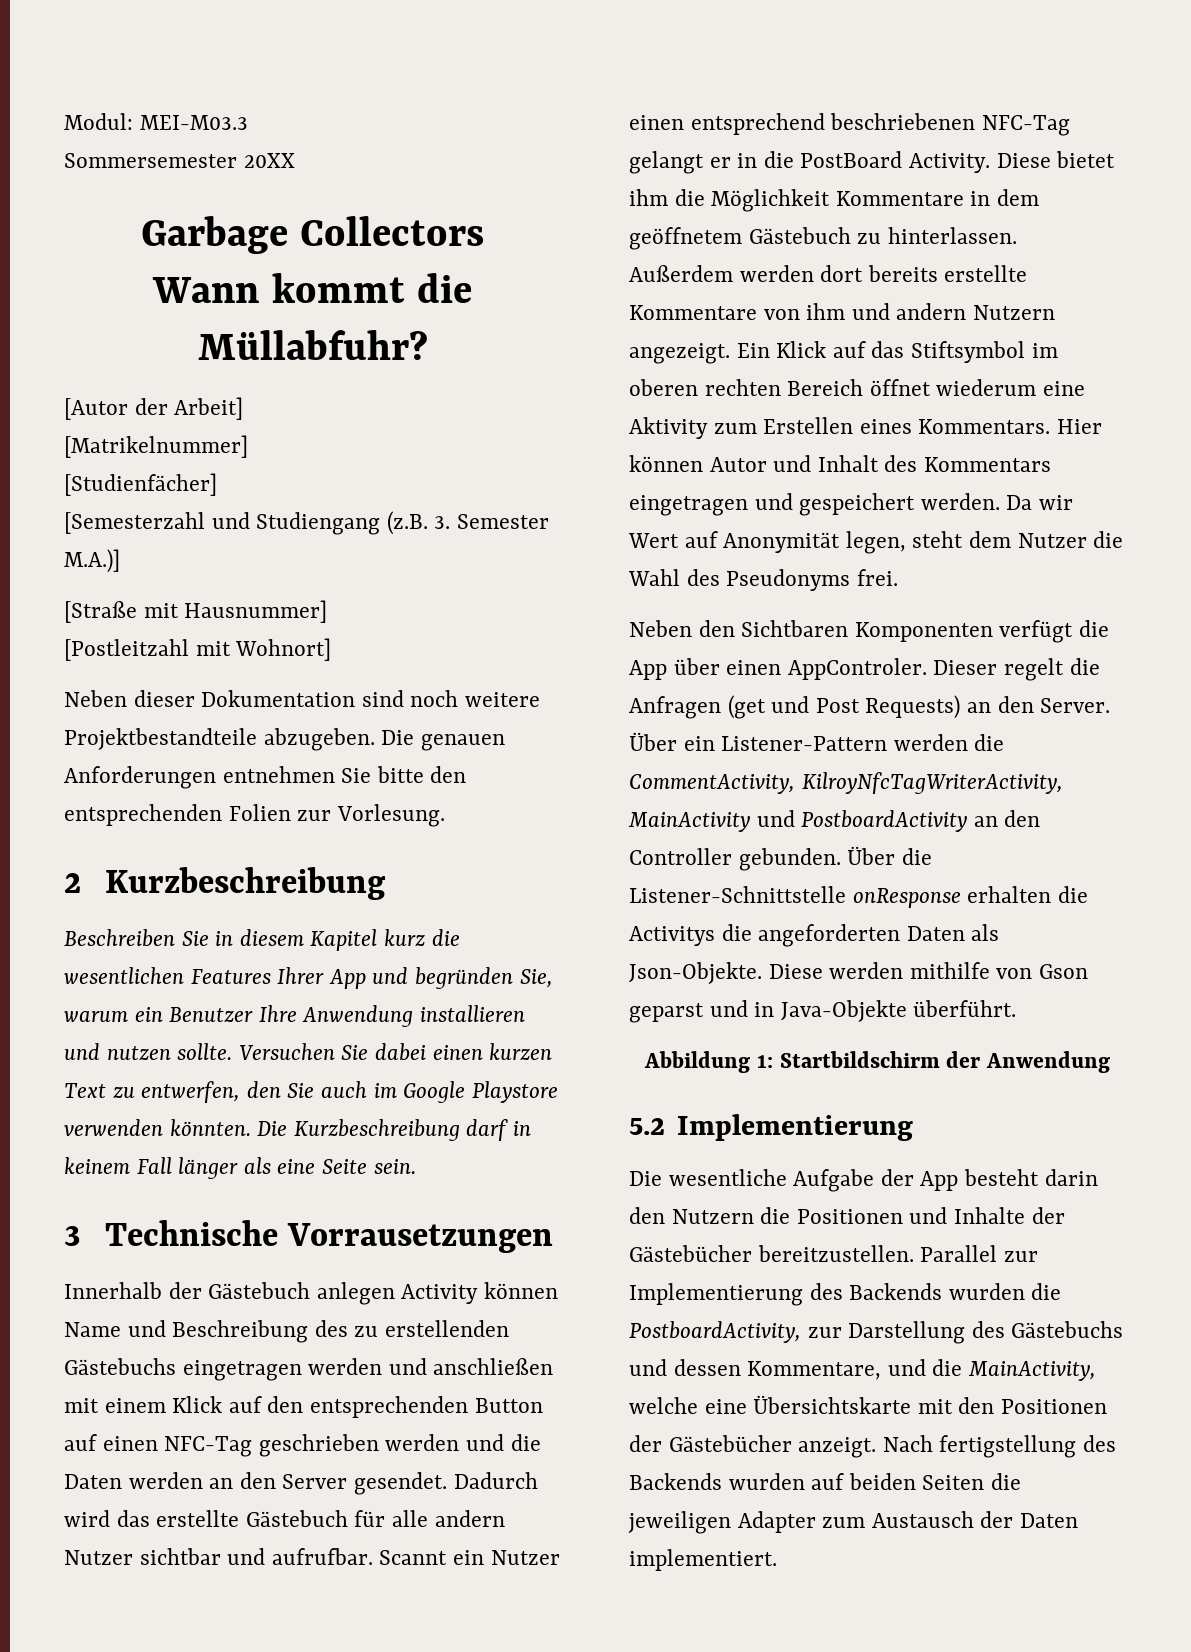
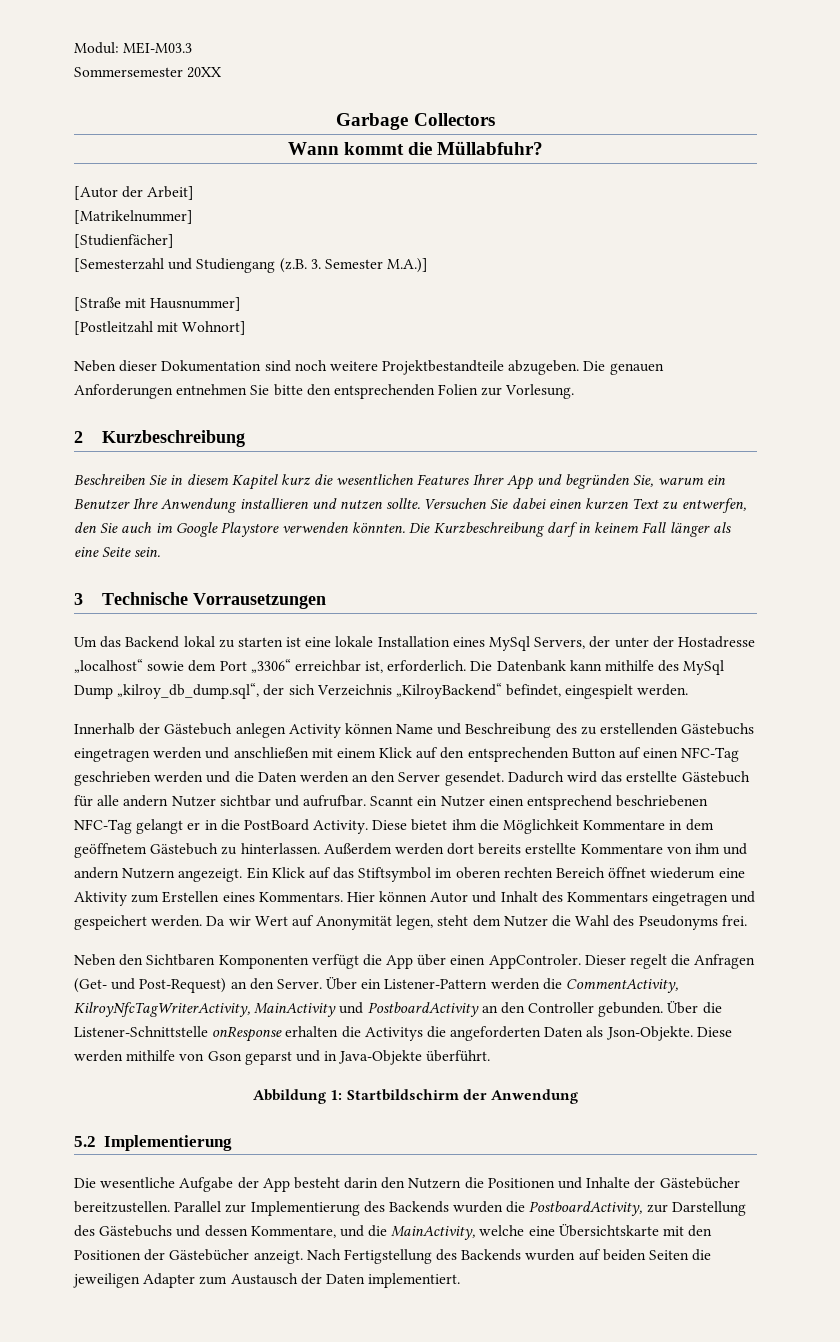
+ Um das Backend lokal zu starten ist eine lokale Installation eines MySql Servers, der unter der Hostadresse „localhost“ sowie dem Port „3306“ erreichbar ist, erforderlich. Die Datenbank kann mithilfe des MySql Dump „kilroy_db_dump.sql“, der sich Verzeichnis „KilroyBackend“ befindet, eingespielt werden.
- Dieser regelt die Anfragen (get und Post Requests) an den Server.
+ Dieser regelt die Anfragen (Get- und Post-Request) an den Server.
- Nach fertigstellung des Backends wurden auf beiden Seiten die jeweiligen Adapter zum Austausch der Daten implementiert.
+ Nach Fertigstellung des Backends wurden auf beiden Seiten die jeweiligen Adapter zum Austausch der Daten implementiert.

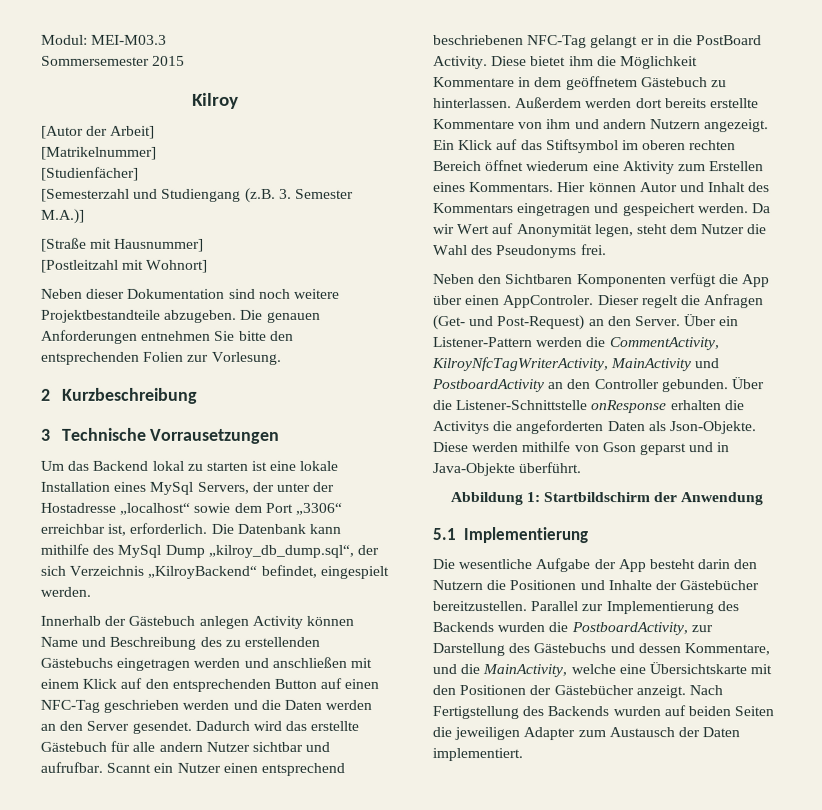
- Sommersemester 20XX
- Garbage Collectors
- Wann kommt die Müllabfuhr?
+ Sommersemester 2015
+ Kilroy
- Beschreiben Sie in diesem Kapitel kurz die wesentlichen Features Ihrer App und begründen Sie, warum ein Benutzer Ihre Anwendung installieren und nutzen sollte. Versuchen Sie dabei einen kurzen Text zu entwerfen, den Sie auch im Google Playstore verwenden könnten. Die Kurzbeschreibung darf in keinem Fall länger als eine Seite sein.
- 5.2 Implementierung
+ 5.1 Implementierung

